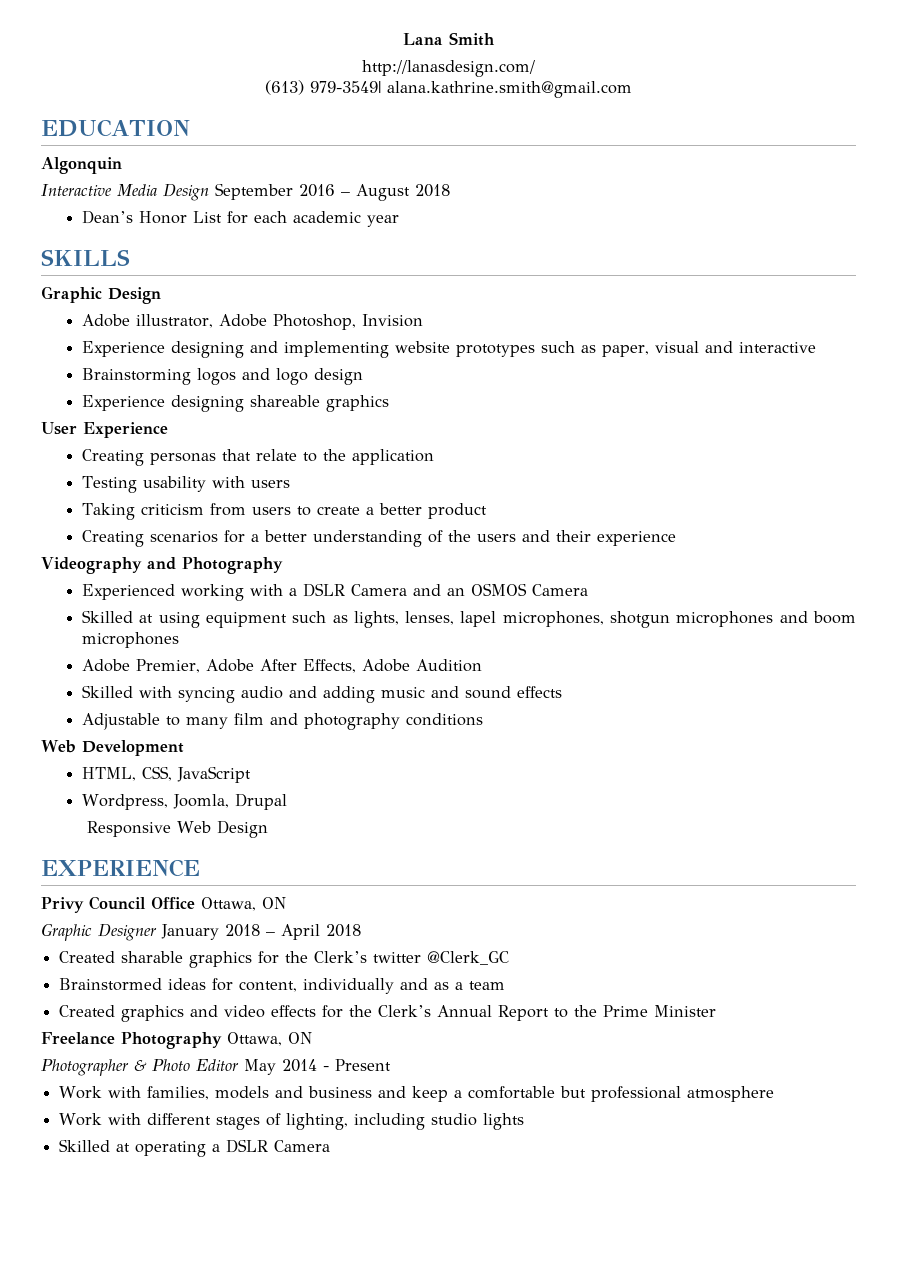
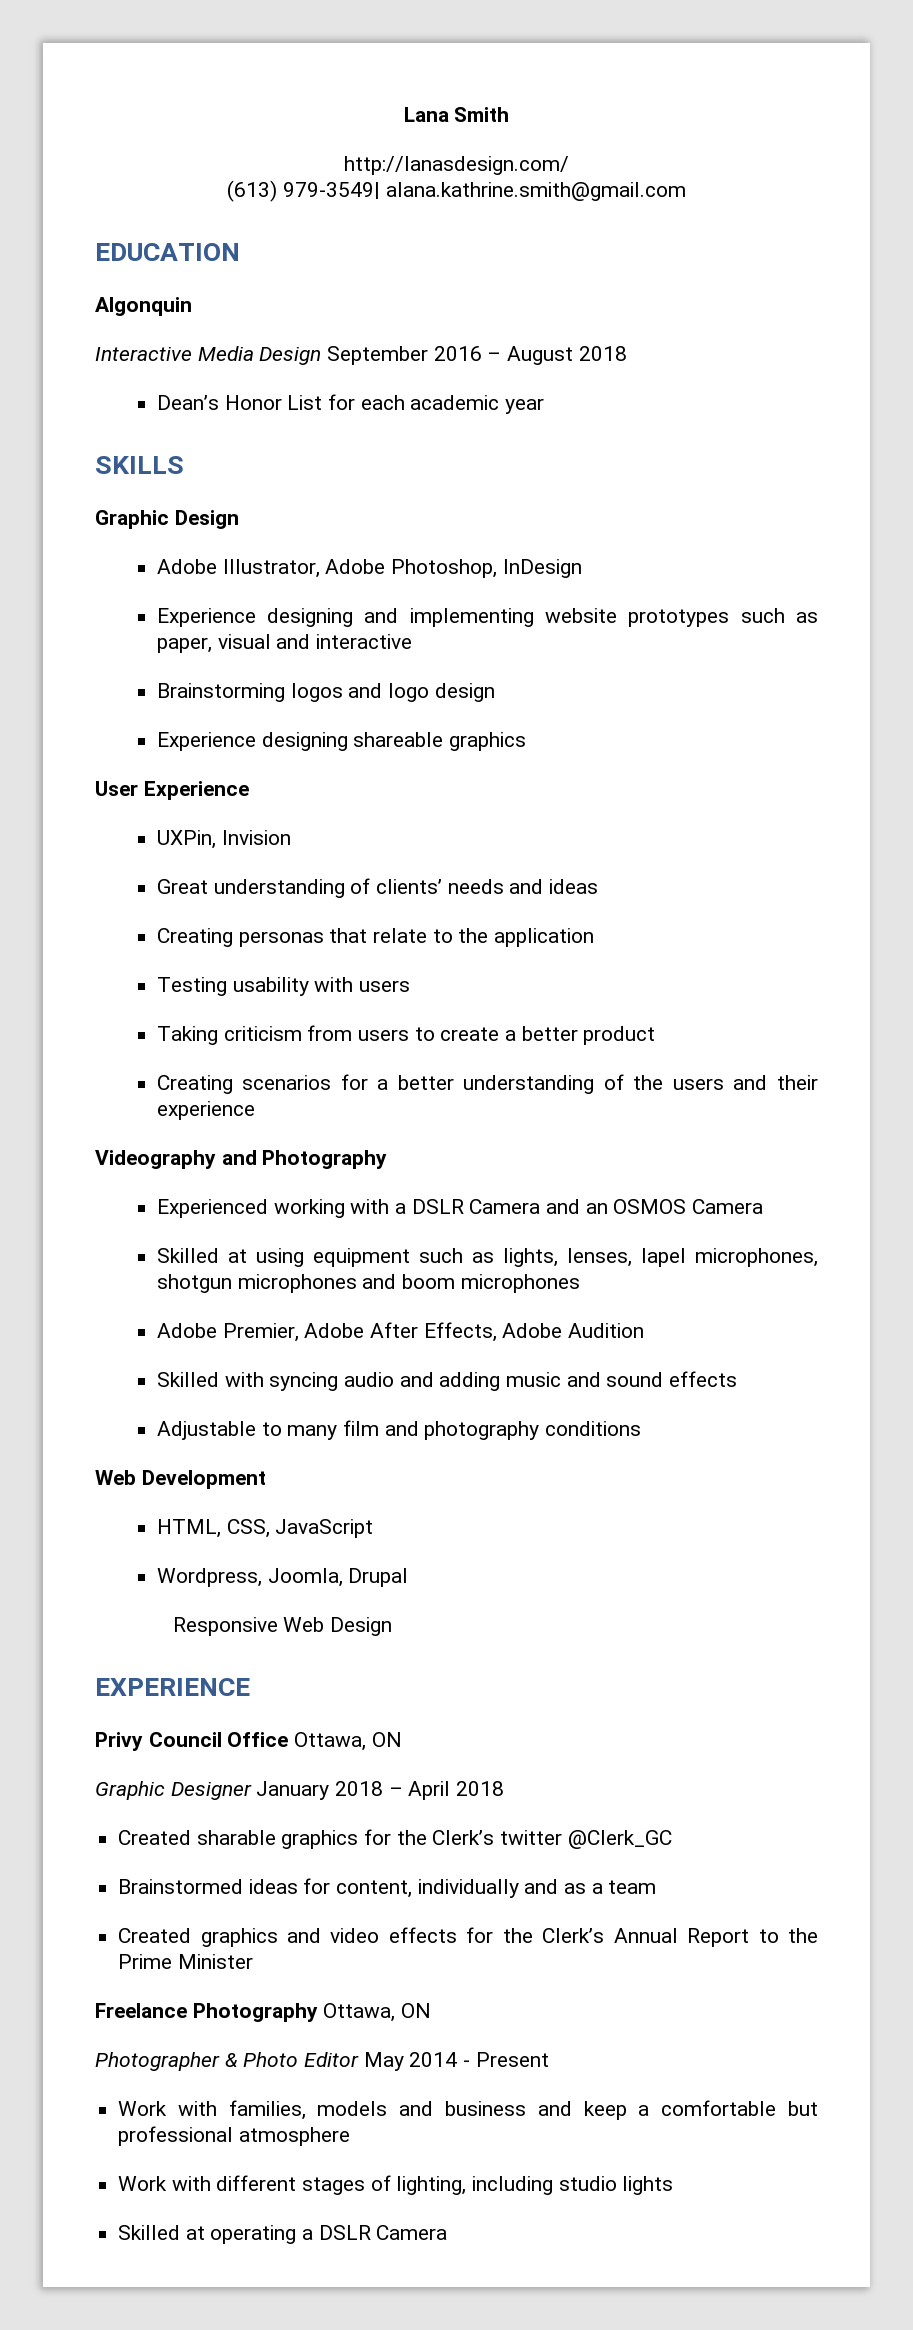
- Adobe illustrator, Adobe Photoshop, Invision
+ Adobe Illustrator, Adobe Photoshop, InDesign
+ UXPin, Invision
+ Great understanding of clients’ needs and ideas

